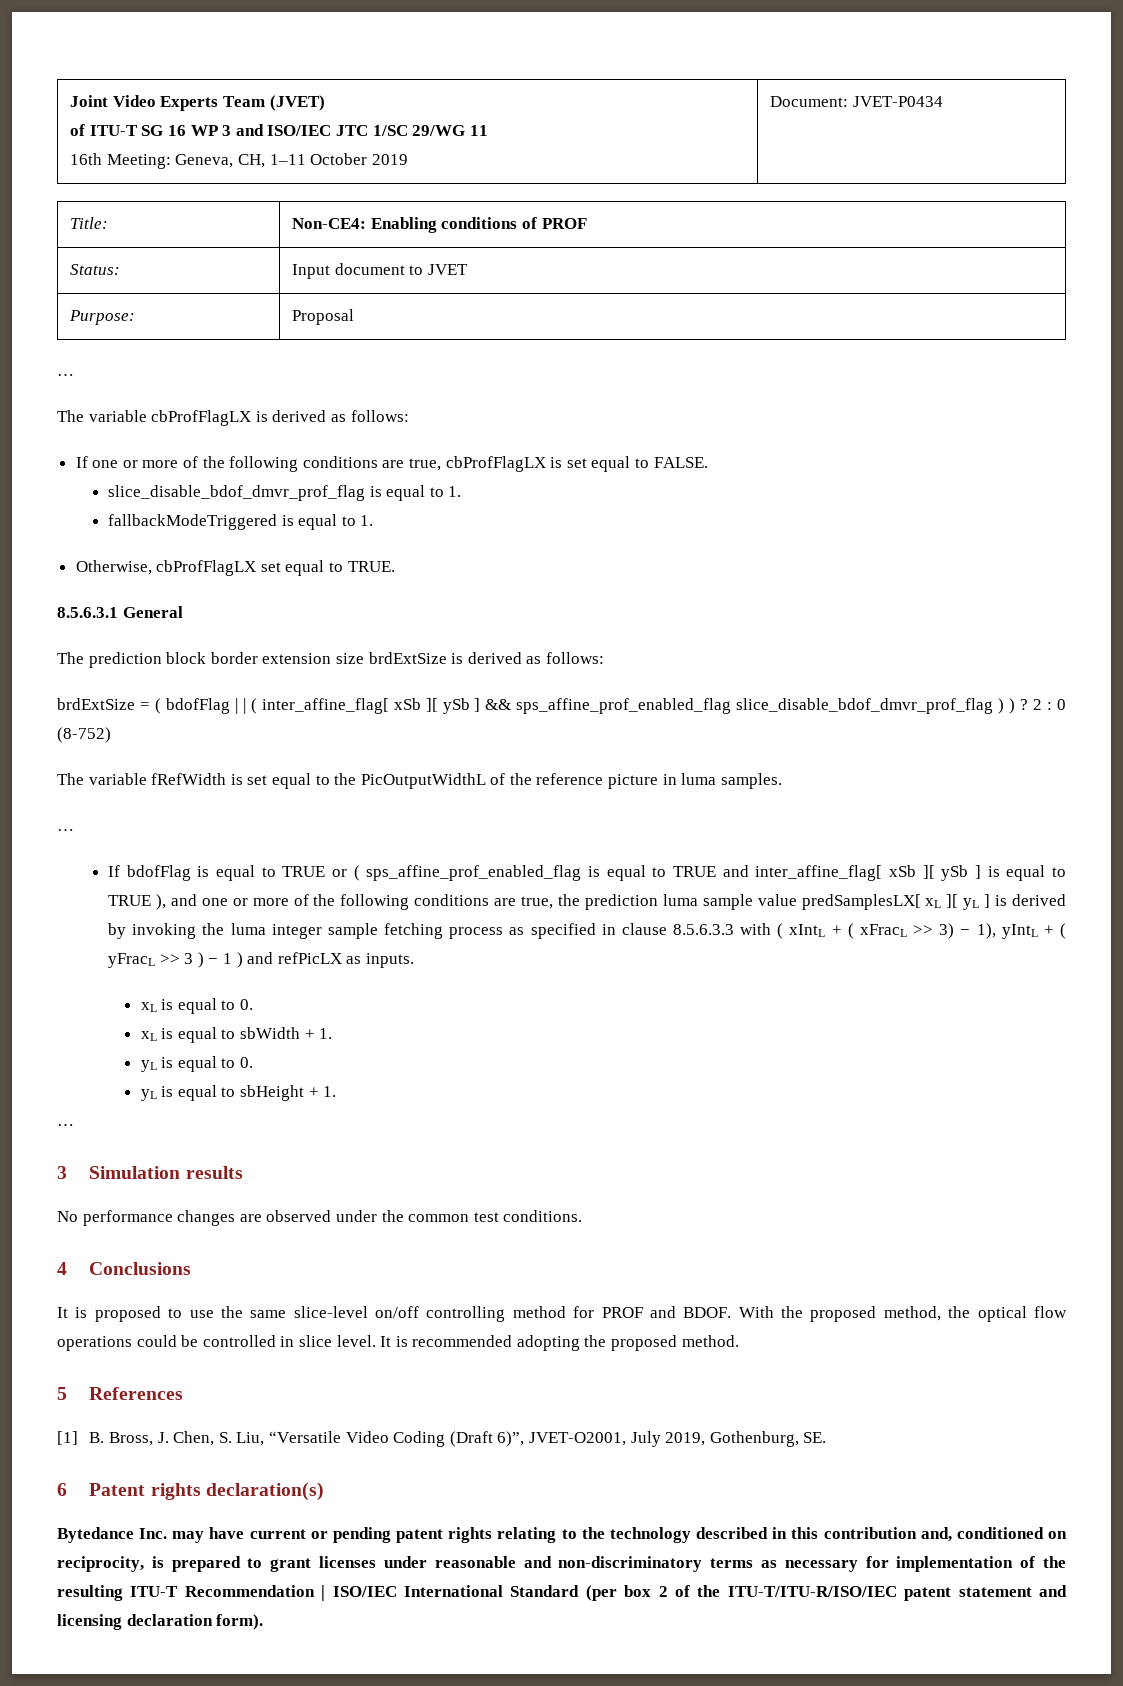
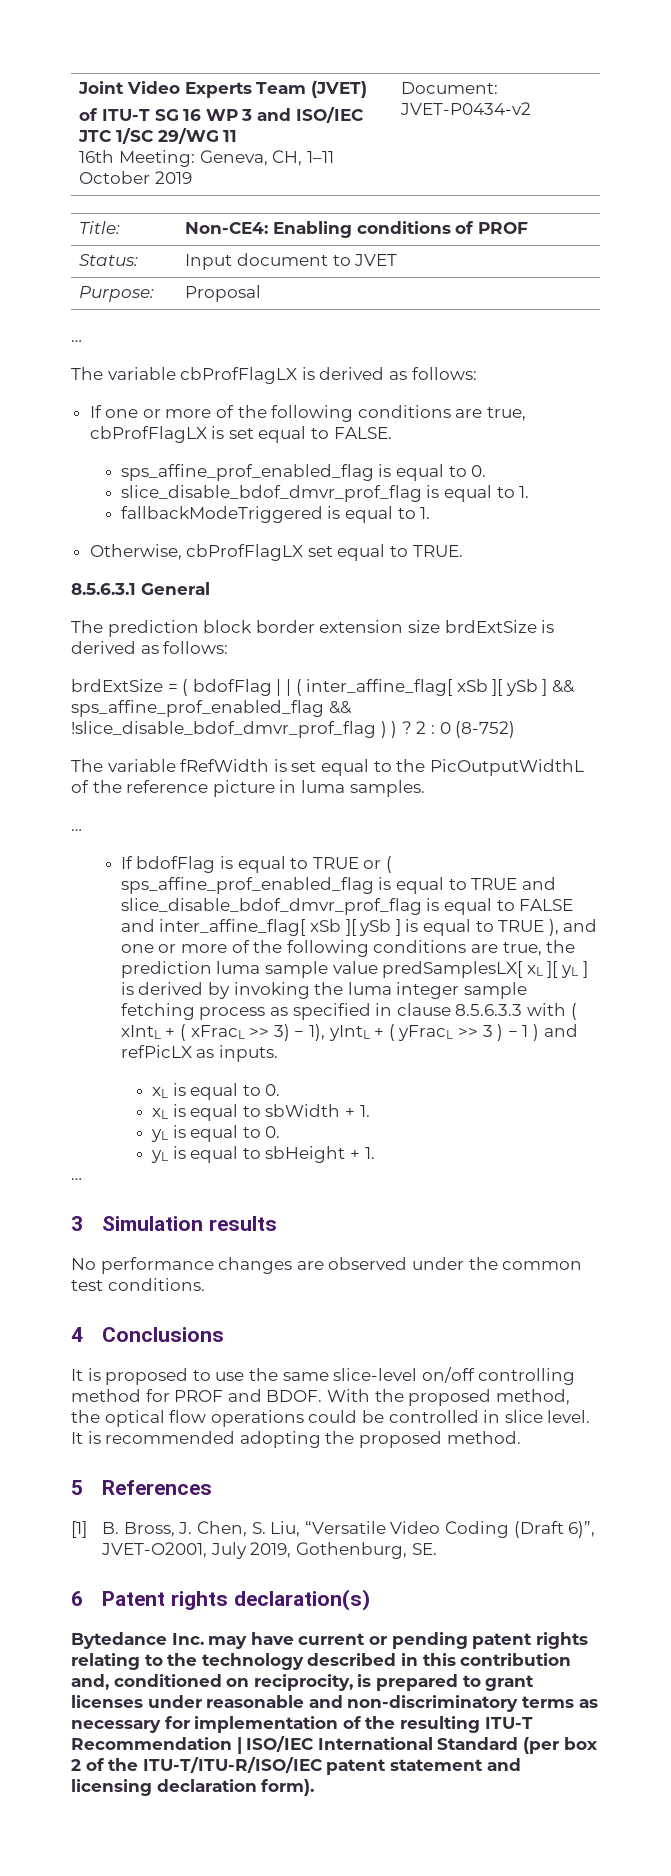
  Joint Video Experts Team (JVET)
  of ITU-T SG 16 WP 3 and ISO/IEC JTC 1/SC 29/WG 11
- 16th Meeting: Geneva, CH, 1–11 October 2019 | Document: JVET-P0434
+ 16th Meeting: Geneva, CH, 1–11 October 2019 | Document: JVET-P0434-v2
+ sps_affine_prof_enabled_flag is equal to 0.
- brdExtSize = ( bdofFlag | | ( inter_affine_flag[ xSb ][ ySb ] && sps_affine_prof_enabled_flag slice_disable_bdof_dmvr_prof_flag ) ) ?
+ brdExtSize = ( bdofFlag | | ( inter_affine_flag[ xSb ][ ySb ] && sps_affine_prof_enabled_flag && !slice_disable_bdof_dmvr_prof_flag ) ) ?
- If bdofFlag is equal to TRUE or ( sps_affine_prof_enabled_flag is equal to TRUE and inter_affine_flag[ xSb ][ ySb ] is equal to TRUE ), and one or more of the following conditions are true, the prediction luma sample value predSamplesLX[ xL ][ yL ] is derived by invoking the luma integer sample fetching process as specified in clause 8.5.6.3.3 with ( xIntL + ( xFracL >> 3) − 1), yIntL + ( yFracL >> 3 ) − 1 ) and refPicLX as inputs.
+ If bdofFlag is equal to TRUE or ( sps_affine_prof_enabled_flag is equal to TRUE and slice_disable_bdof_dmvr_prof_flag is equal to FALSE and inter_affine_flag[ xSb ][ ySb ] is equal to TRUE ), and one or more of the following conditions are true, the prediction luma sample value predSamplesLX[ xL ][ yL ] is derived by invoking the luma integer sample fetching process as specified in clause 8.5.6.3.3 with ( xIntL + ( xFracL >> 3) − 1), yIntL + ( yFracL >> 3 ) − 1 ) and refPicLX as inputs.

